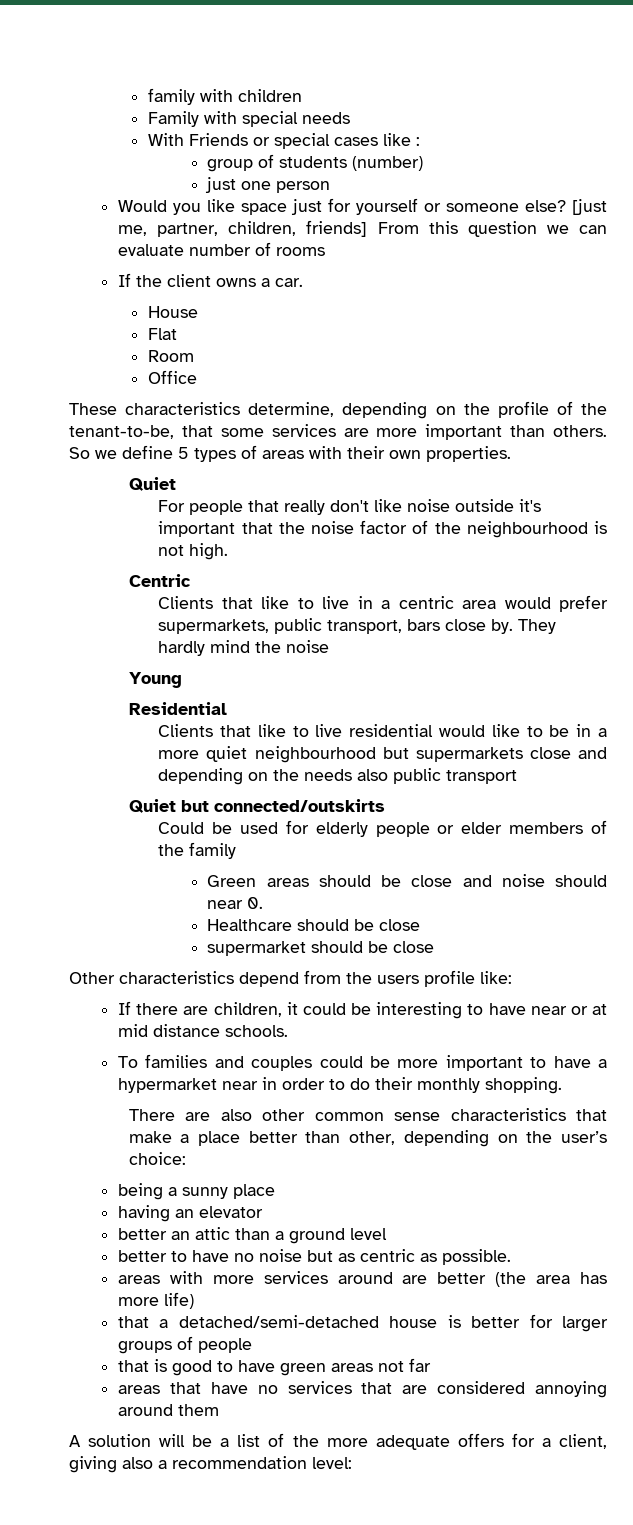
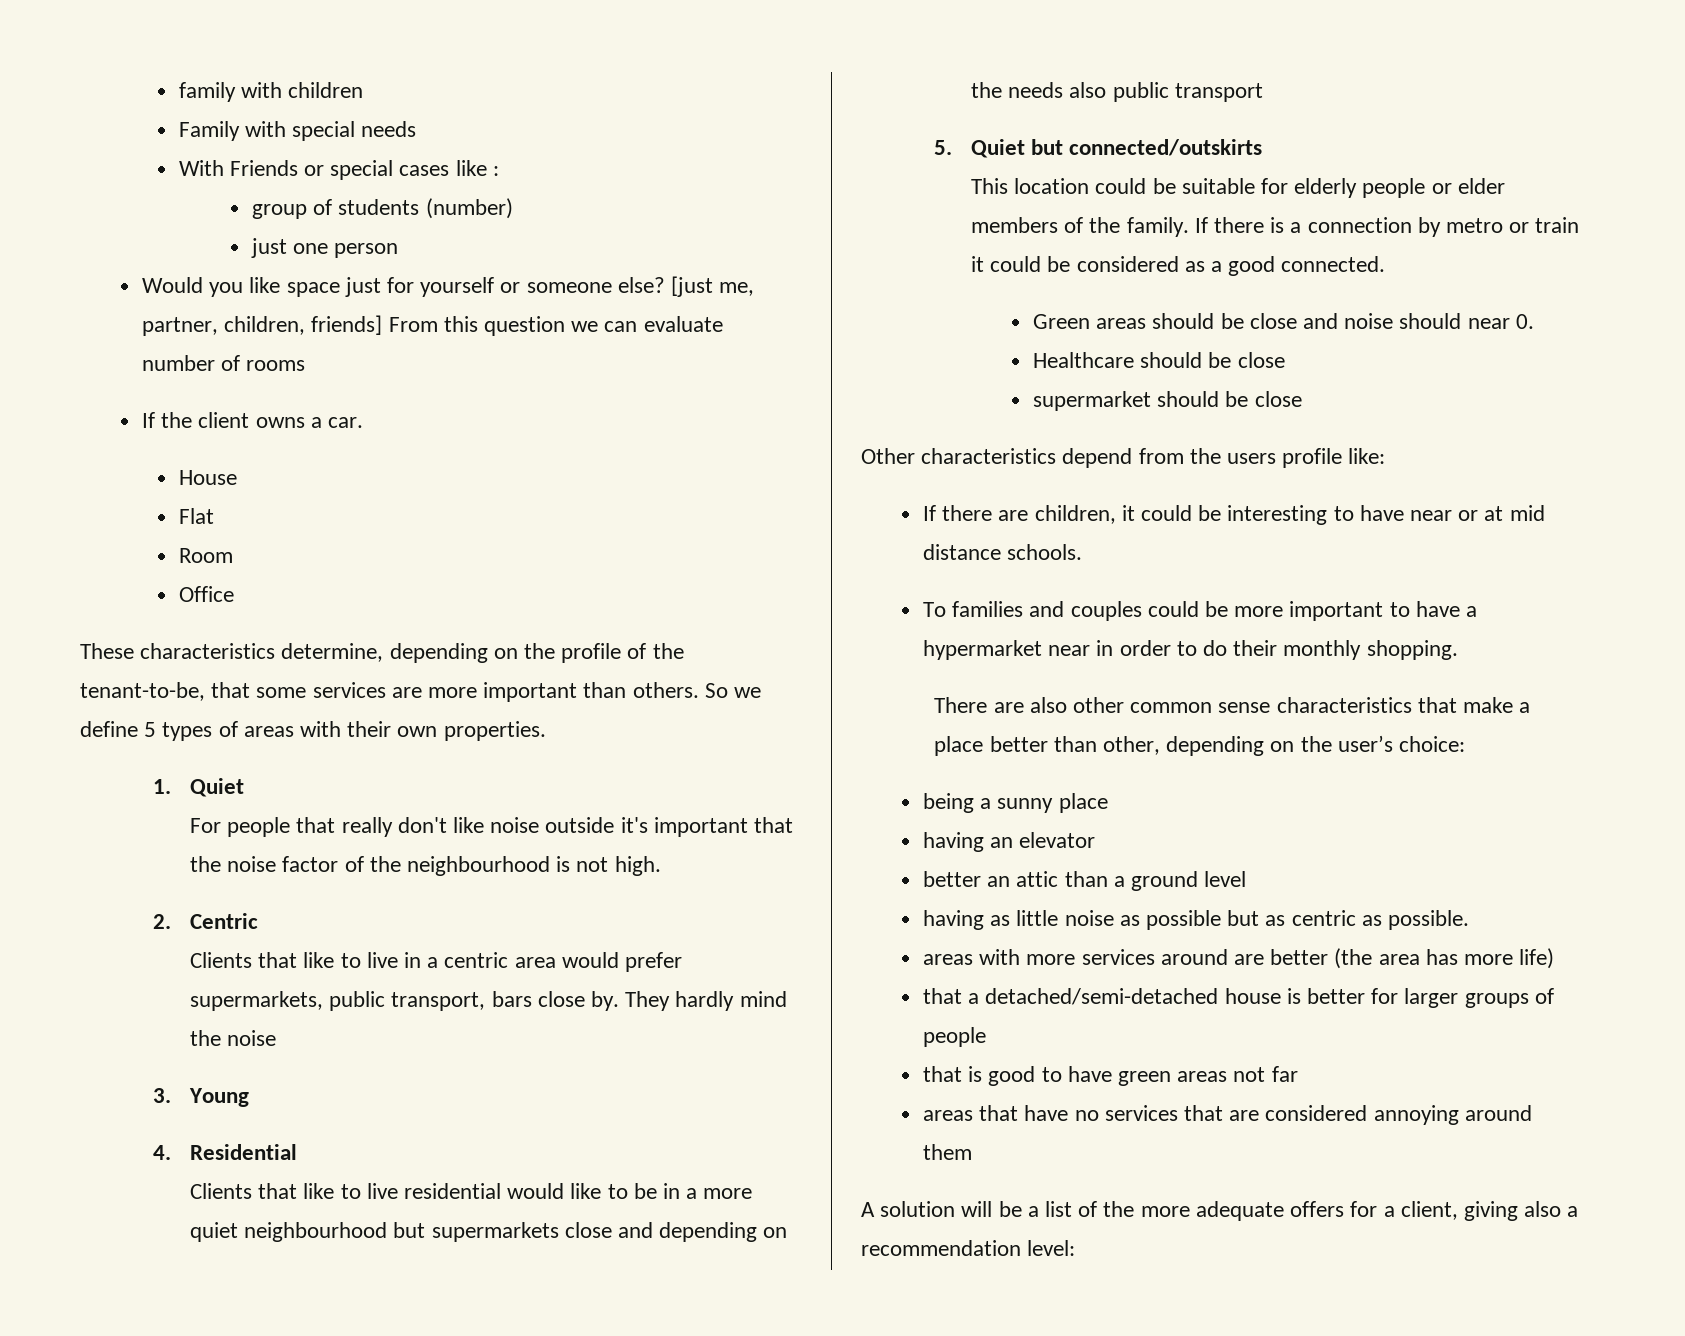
  So we define 5 types of areas with their own properties.
- Quiet
+ 1. Quiet
- Centric
+ 2. Centric
- Young
+ 3. Young
- Residential
+ 4. Residential
- Quiet but connected/outskirts
+ 5. Quiet but connected/outskirts
- Could be used for elderly people or elder members of the family
+ This location could be suitable for elderly people or elder members of the family. If there is a connection by metro or train it could be considered as a good connected.
- better to have no noise but as centric as possible.
+ having as little noise as possible but as centric as possible.

